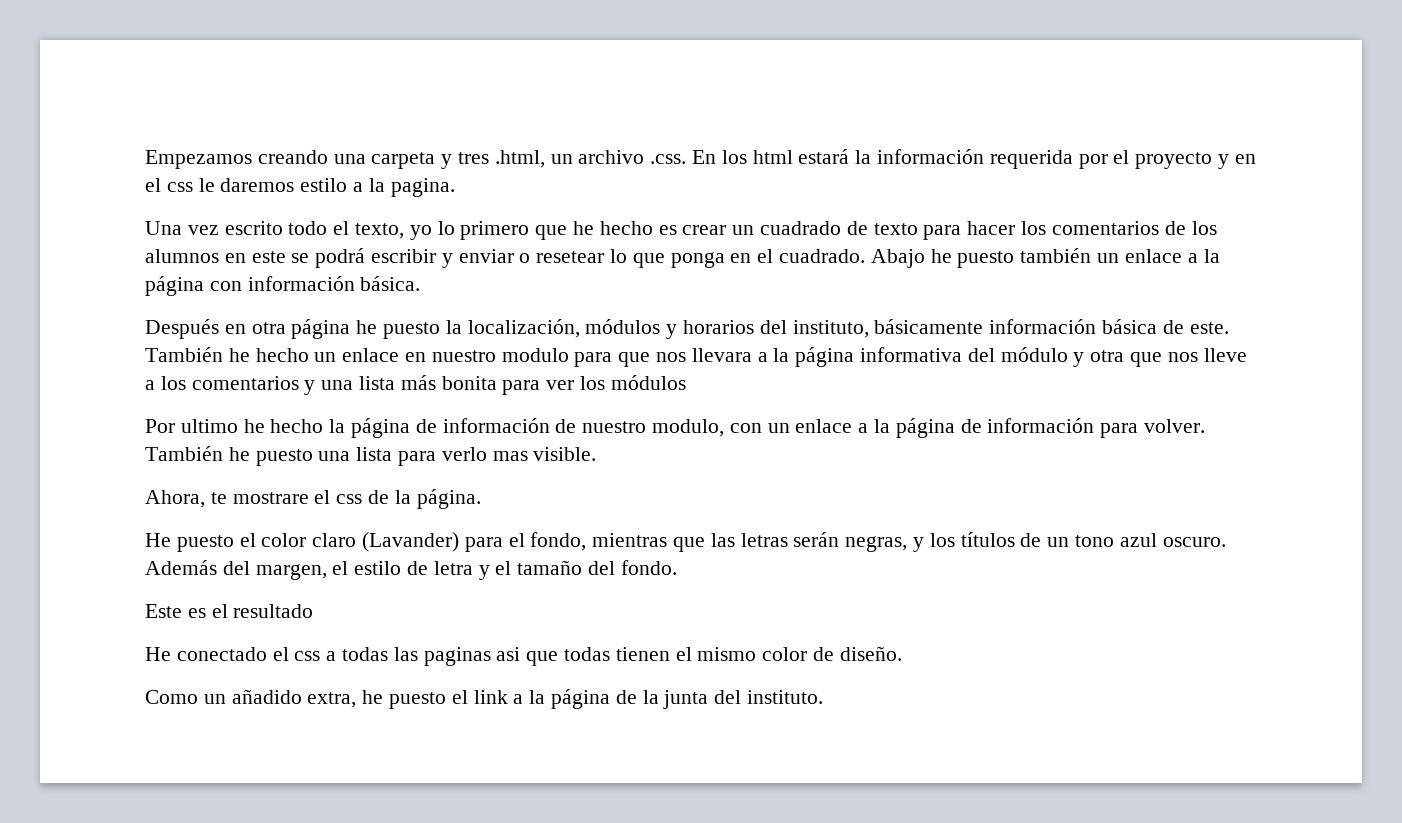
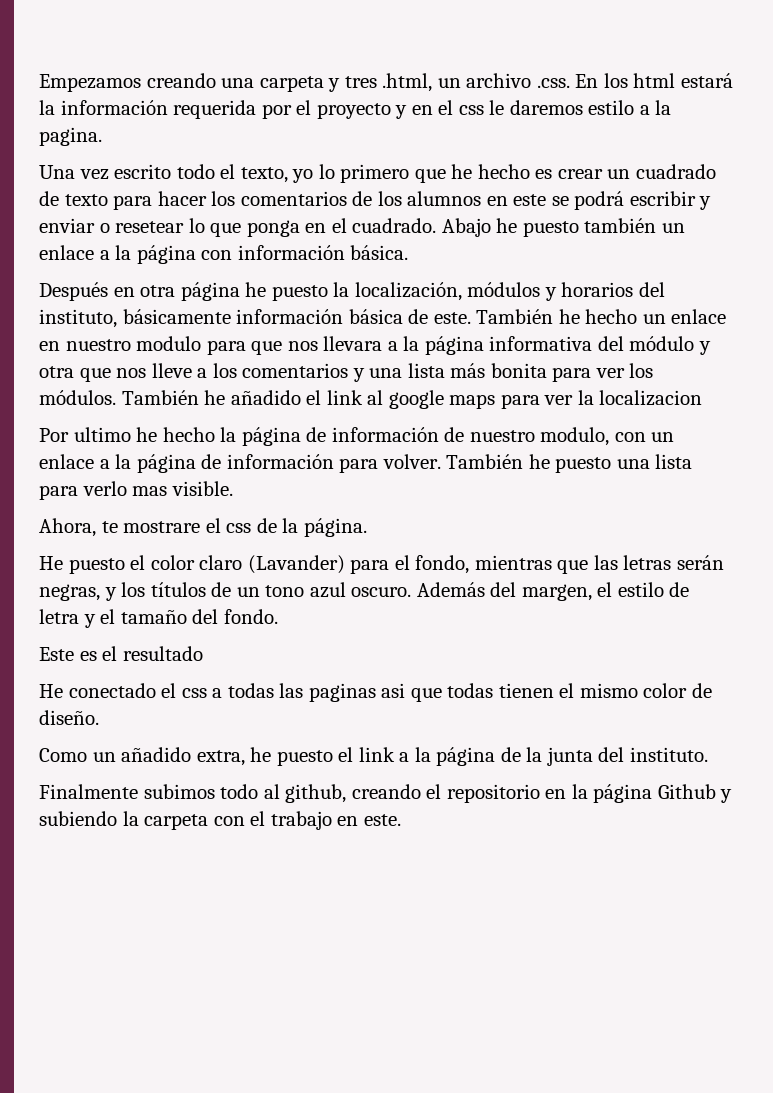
- También he hecho un enlace en nuestro modulo para que nos llevara a la página informativa del módulo y otra que nos lleve a los comentarios y una lista más bonita para ver los módulos
+ También he hecho un enlace en nuestro modulo para que nos llevara a la página informativa del módulo y otra que nos lleve a los comentarios y una lista más bonita para ver los módulos. También he añadido el link al google maps para ver la localizacion
+ Finalmente subimos todo al github, creando el repositorio en la página Github y subiendo la carpeta con el trabajo en este.

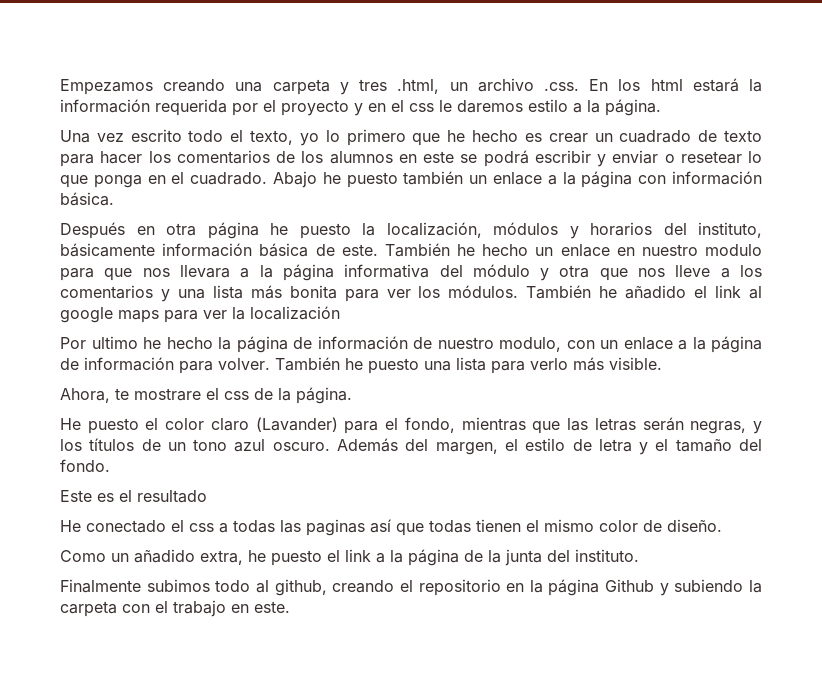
- Empezamos creando una carpeta y tres .html, un archivo .css. En los html estará la información requerida por el proyecto y en el css le daremos estilo a la pagina.
+ Empezamos creando una carpeta y tres .html, un archivo .css. En los html estará la información requerida por el proyecto y en el css le daremos estilo a la página.
- También he añadido el link al google maps para ver la localizacion
+ También he añadido el link al google maps para ver la localización
- También he puesto una lista para verlo mas visible.
+ También he puesto una lista para verlo más visible.
- He conectado el css a todas las paginas asi que todas tienen el mismo color de diseño.
+ He conectado el css a todas las paginas así que todas tienen el mismo color de diseño.

